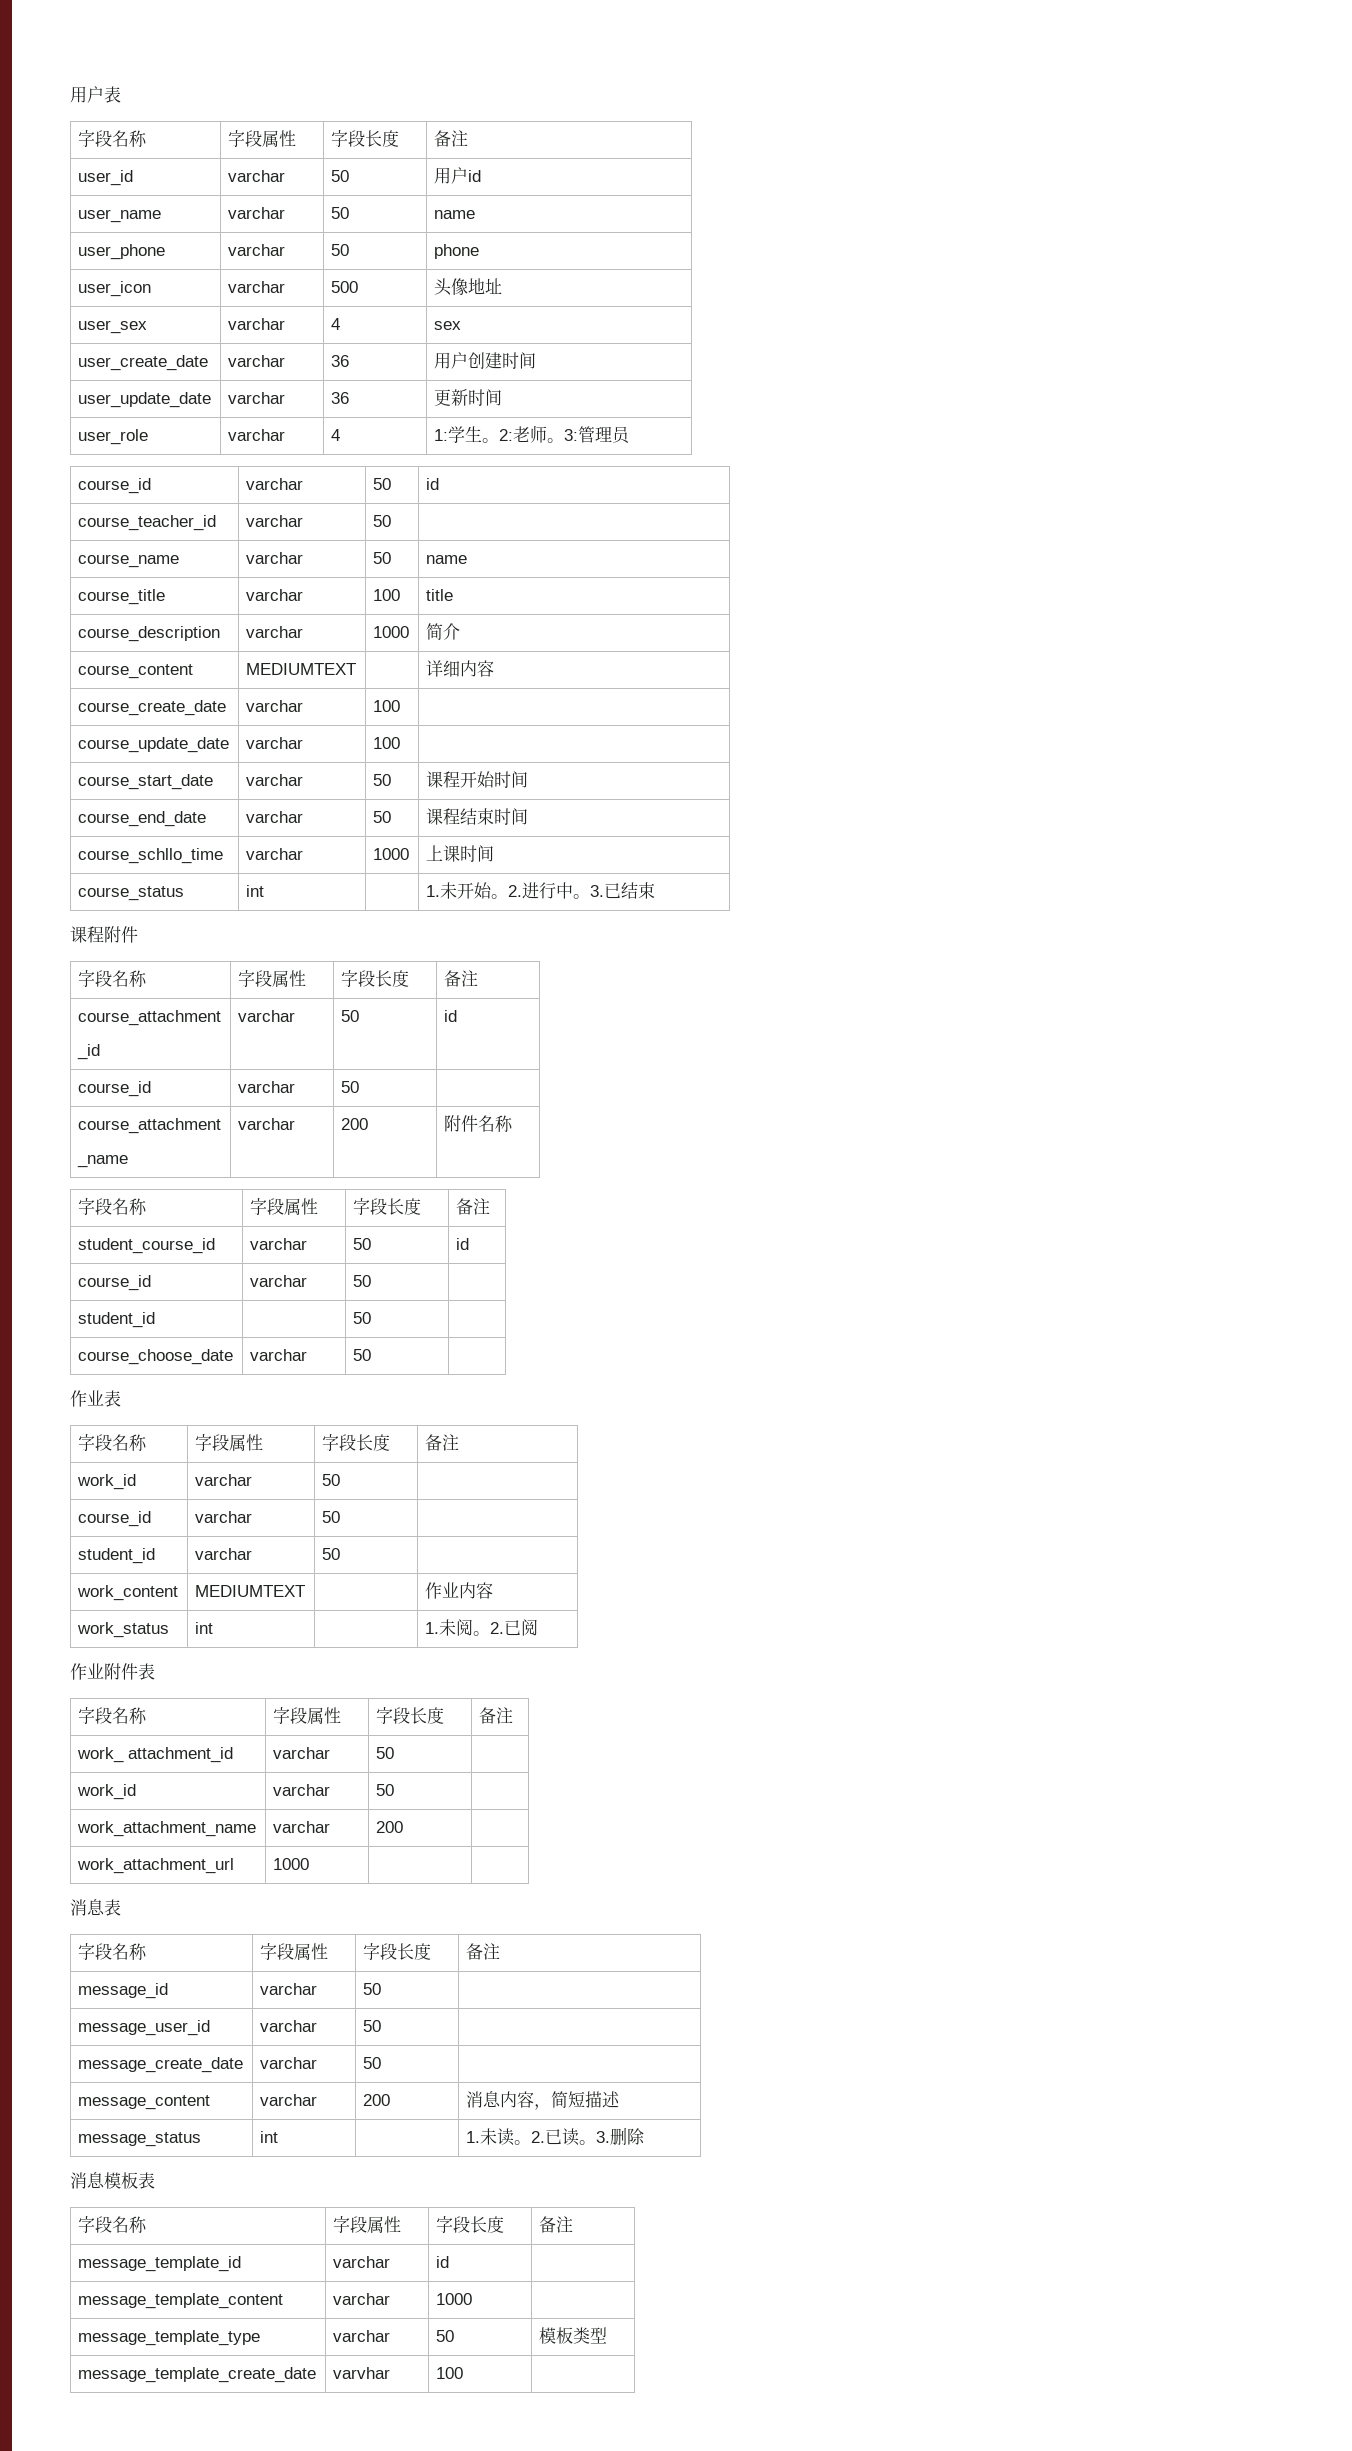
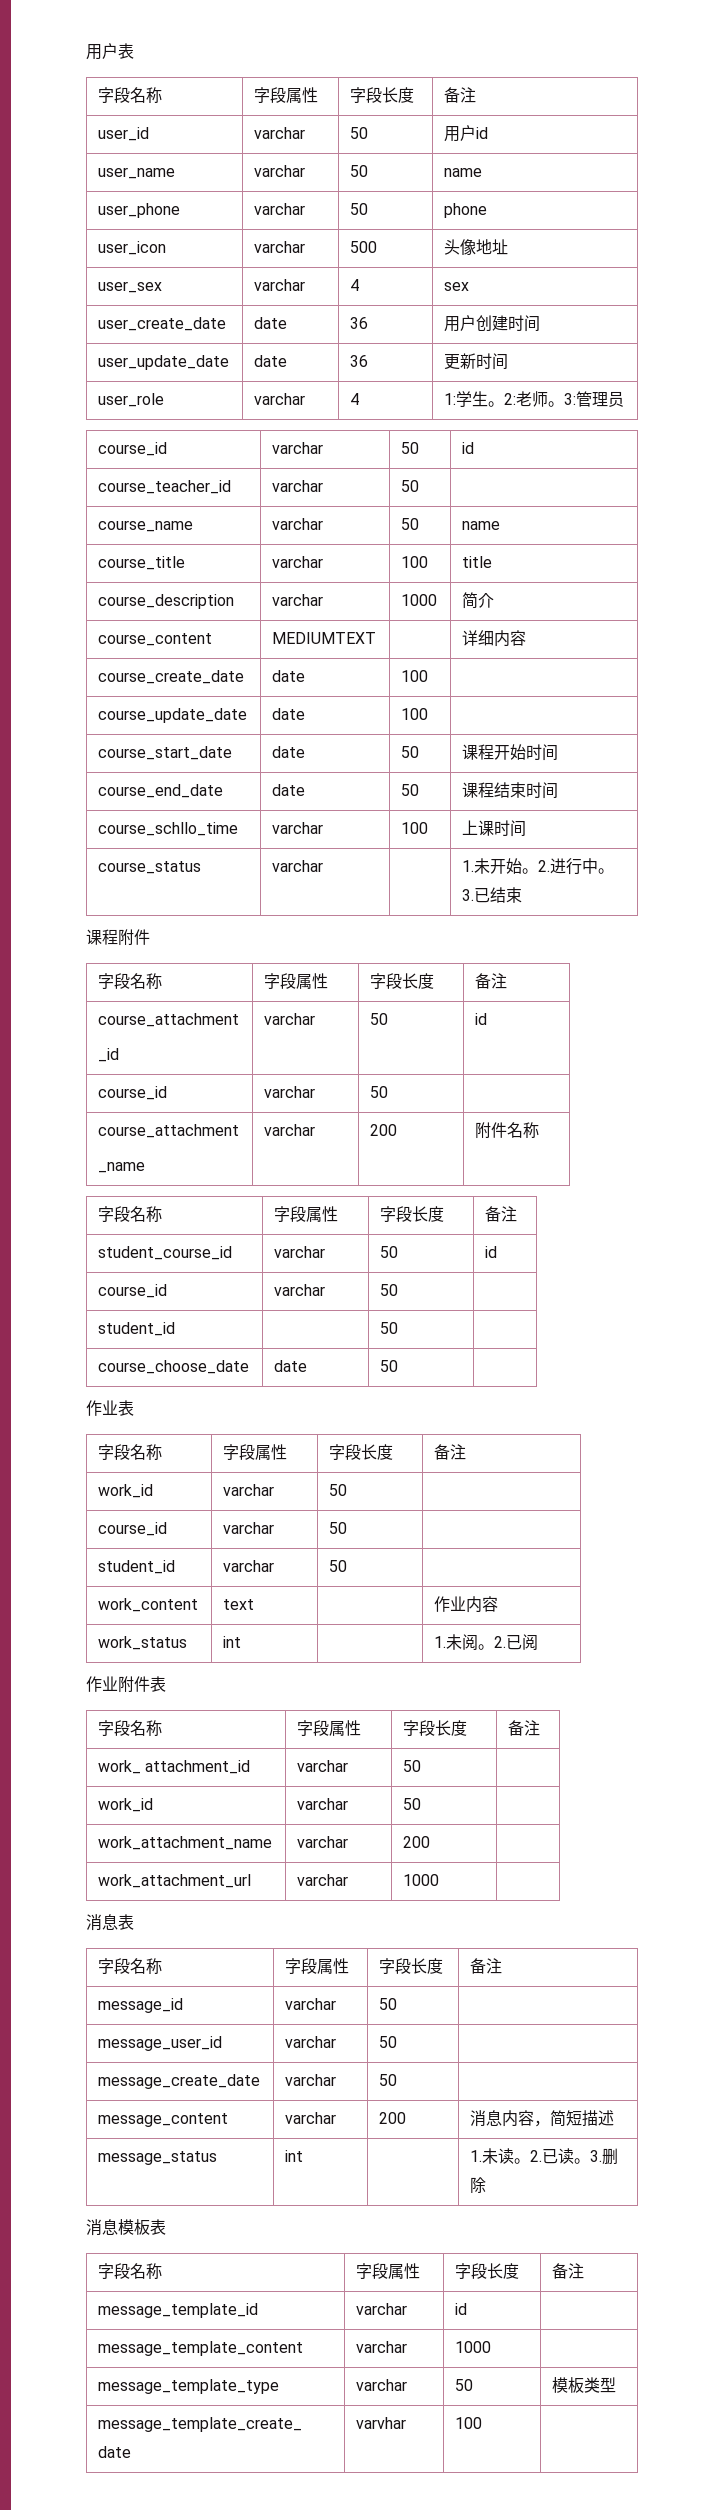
- user_create_date | varchar | 36 | 用户创建时间
+ user_create_date | date | 36 | 用户创建时间
- user_update_date | varchar | 36 | 更新时间
+ user_update_date | date | 36 | 更新时间
- course_create_date | varchar | 100 |
+ course_create_date | date | 100 |
- course_update_date | varchar | 100 |
+ course_update_date | date | 100 |
- course_start_date | varchar | 50 | 课程开始时间
+ course_start_date | date | 50 | 课程开始时间
- course_end_date | varchar | 50 | 课程结束时间
+ course_end_date | date | 50 | 课程结束时间
- course_schllo_time | varchar | 1000 | 上课时间
+ course_schllo_time | varchar | 100 | 上课时间
- course_status | int | | 1.未开始。2.进行中。3.已结束
+ course_status | varchar | | 1.未开始。2.进行中。3.已结束
- course_choose_date | varchar | 50 |
+ course_choose_date | date | 50 |
- work_content | MEDIUMTEXT | | 作业内容
+ work_content | text | | 作业内容
- work_attachment_url | 1000 | |
+ work_attachment_url | varchar | 1000 |

